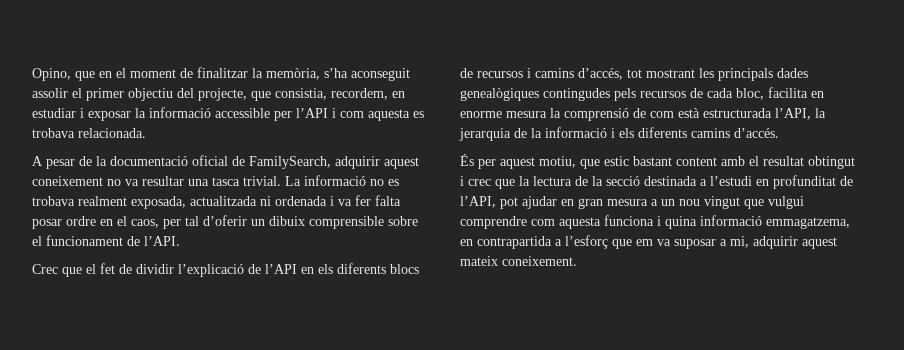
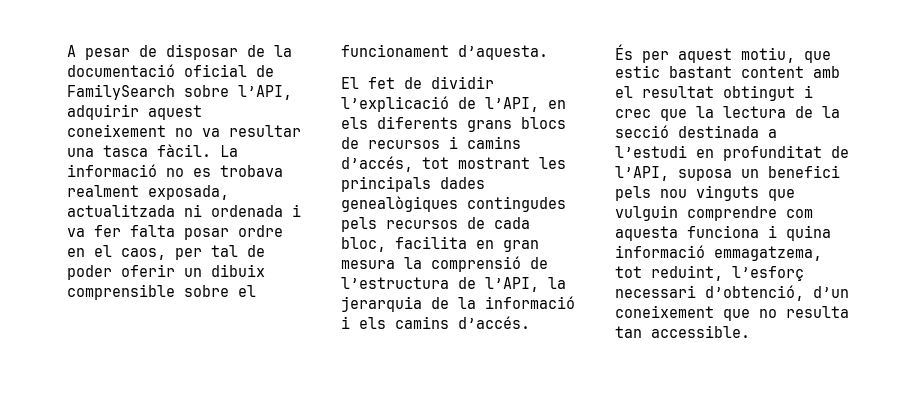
- Opino, que en el moment de finalitzar la memòria, s’ha aconseguit assolir el primer objectiu del projecte, que consistia, recordem, en estudiar i exposar la informació accessible per l’API i com aquesta es trobava relacionada.
- A pesar de la documentació oficial de FamilySearch, adquirir aquest coneixement no va resultar una tasca trivial.
+ A pesar de disposar de la documentació oficial de FamilySearch sobre l’API, adquirir aquest coneixement no va resultar una tasca fàcil.
- La informació no es trobava realment exposada, actualitzada ni ordenada i va fer falta posar ordre en el caos, per tal d’oferir un dibuix comprensible sobre el funcionament de l’API.
- Crec que el fet de dividir l’explicació de l’API en els diferents blocs de recursos i camins d’accés, tot mostrant les principals dades genealògiques contingudes pels recursos de cada bloc, facilita en enorme mesura la comprensió de com està estructurada l’API, la jerarquia de la informació i els diferents camins d’accés.
+ La informació no es trobava realment exposada, actualitzada ni ordenada i va fer falta posar ordre en el caos, per tal de poder oferir un dibuix comprensible sobre el funcionament d’aquesta.
+ El fet de dividir l’explicació de l’API, en els diferents grans blocs de recursos i camins d’accés, tot mostrant les principals dades genealògiques contingudes pels recursos de cada bloc, facilita en gran mesura la comprensió de l’estructura de l’API, la jerarquia de la informació i els camins d’accés.
- És per aquest motiu, que estic bastant content amb el resultat obtingut i crec que la lectura de la secció destinada a l’estudi en profunditat de l’API, pot ajudar en gran mesura a un nou vingut que vulgui comprendre com aquesta funciona i quina informació emmagatzema, en contrapartida a l’esforç que em va suposar a mi, adquirir aquest mateix coneixement.
+ És per aquest motiu, que estic bastant content amb el resultat obtingut i crec que la lectura de la secció destinada a l’estudi en profunditat de l’API, suposa un benefici pels nou vinguts que vulguin comprendre com aquesta funciona i quina informació emmagatzema, tot reduint, l’esforç necessari d’obtenció, d’un coneixement que no resulta tan accessible.

